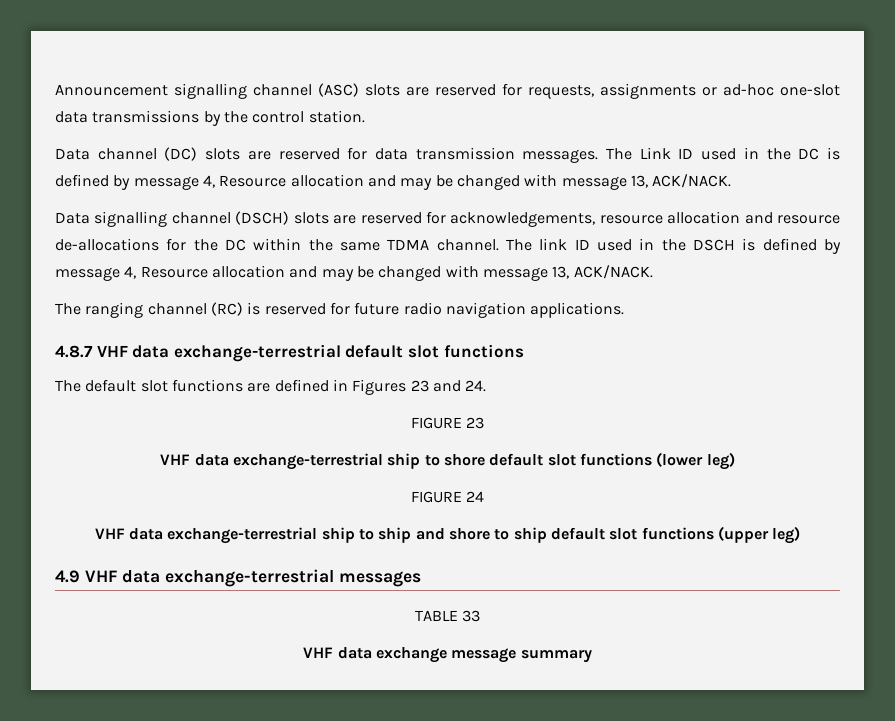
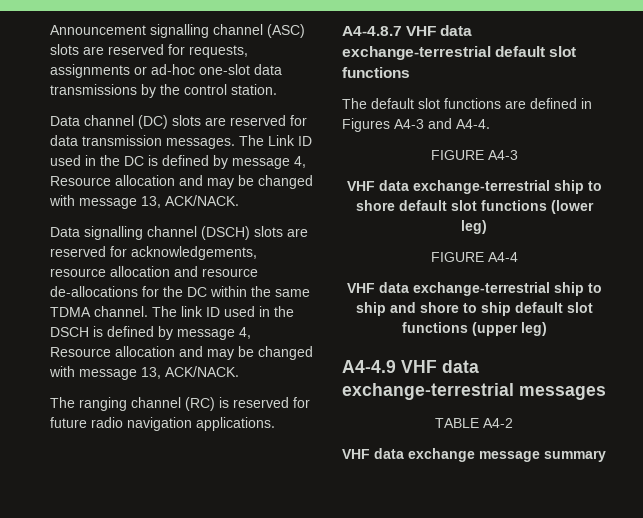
- 4.8.7 VHF data exchange-terrestrial default slot functions
+ A4-4.8.7 VHF data exchange-terrestrial default slot functions
- The default slot functions are defined in Figures 23 and 24.
- FIGURE 23
+ The default slot functions are defined in Figures A4-3 and A4-4.
+ FIGURE A4-3
- FIGURE 24
+ FIGURE A4-4
- 4.9 VHF data exchange-terrestrial messages
+ A4-4.9 VHF data exchange-terrestrial messages
- TABLE 33
+ TABLE A4-2

